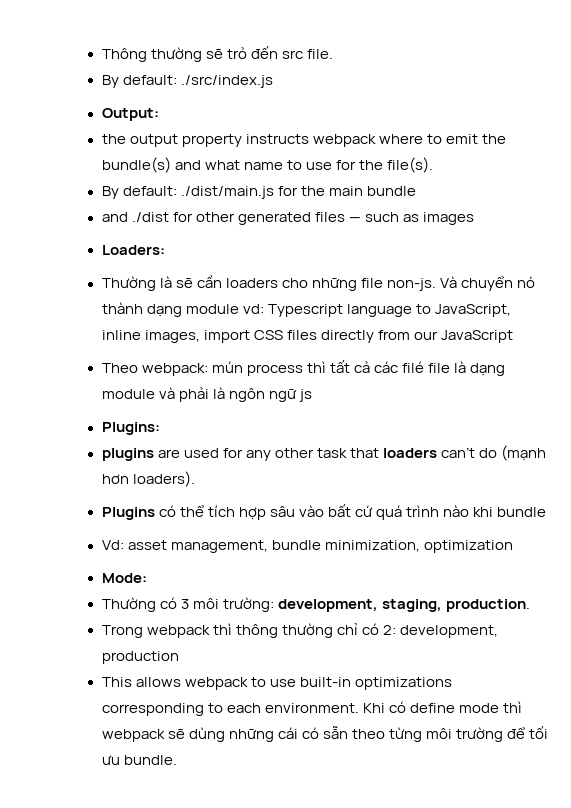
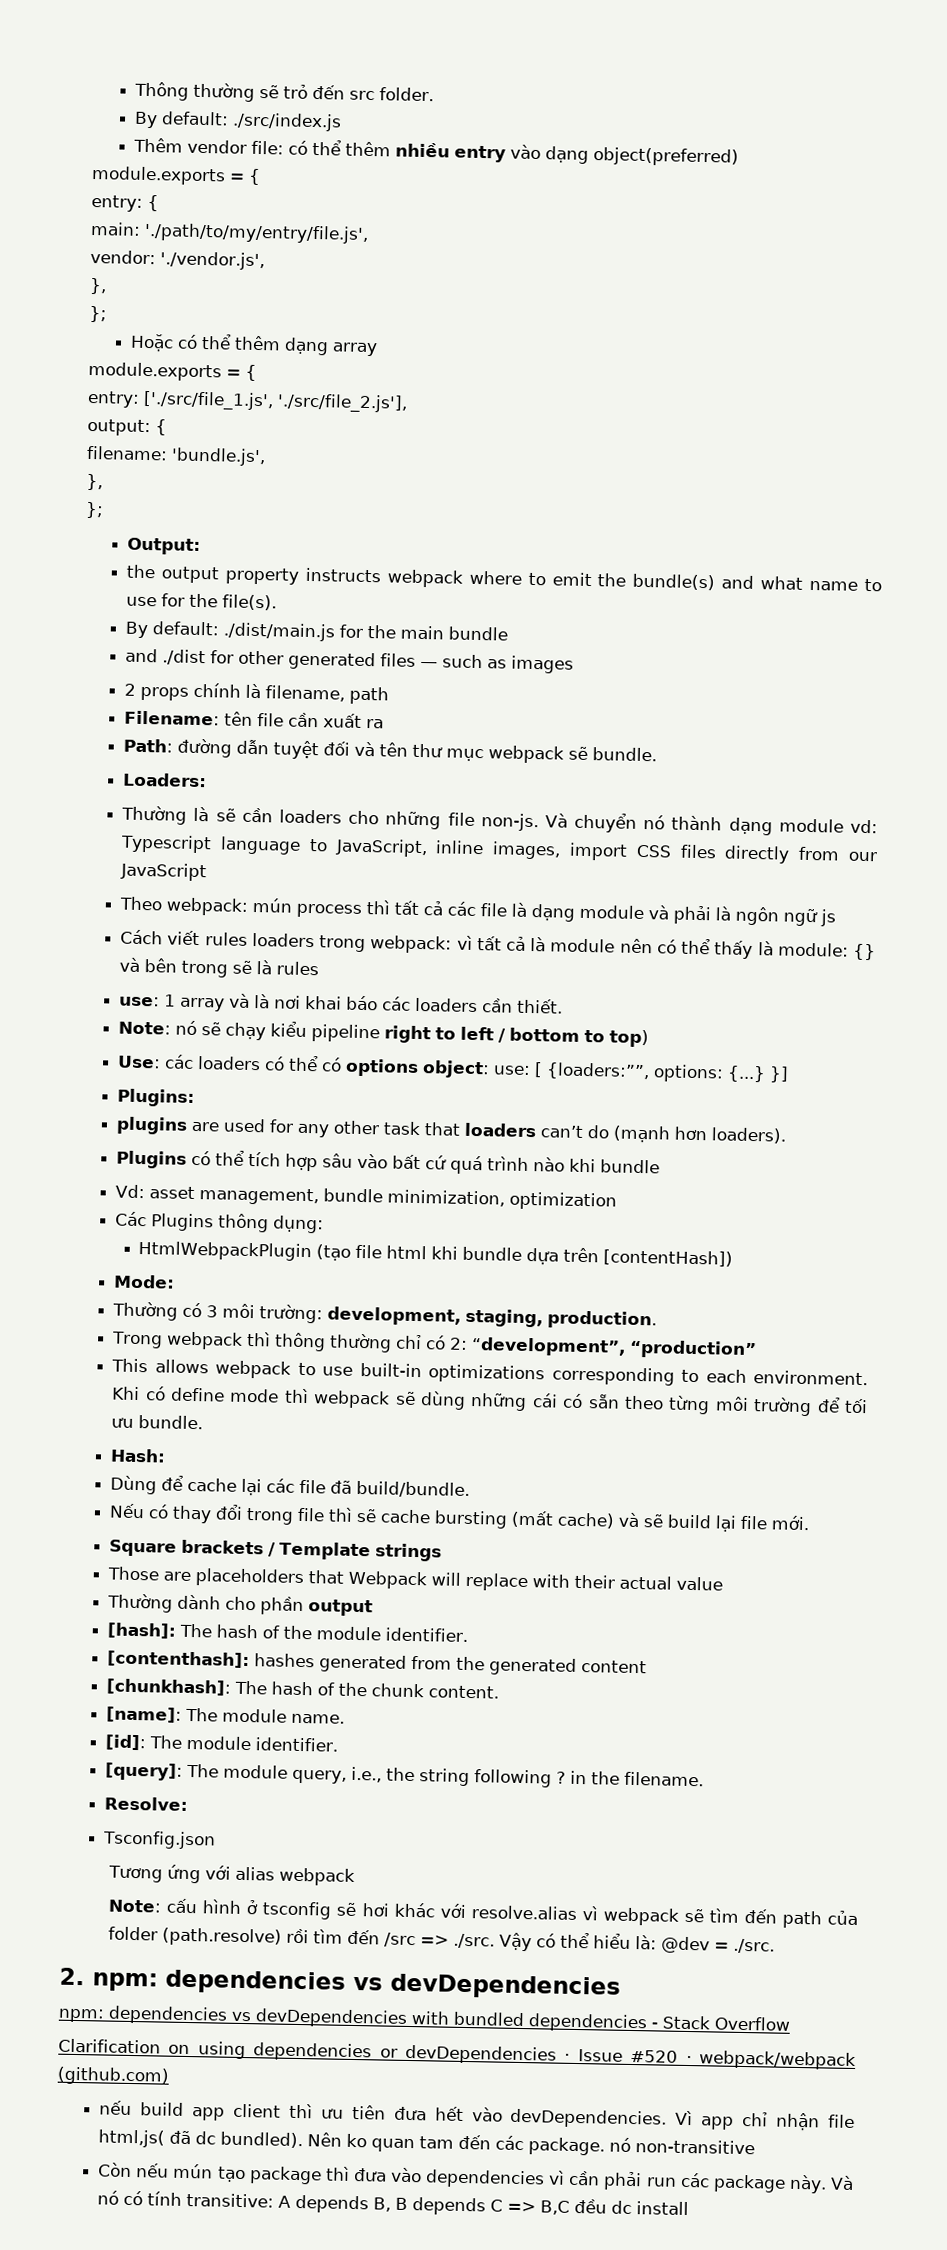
- Thông thường sẽ trỏ đến src file.
+ Thông thường sẽ trỏ đến src folder.
+ Thêm vendor file: có thể thêm nhiều entry vào dạng object(preferred)
+ module.exports = {
+ entry: {
+ main: './path/to/my/entry/file.js',
+ vendor: './vendor.js',
+ },
+ };
+ Hoặc có thể thêm dạng array
+ module.exports = {
+ entry: ['./src/file_1.js', './src/file_2.js'],
+ output: {
+ filename: 'bundle.js',
+ },
+ };
+ 2 props chính là filename, path
+ Filename: tên file cần xuất ra
+ Path: đường dẫn tuyệt đối và tên thư mục webpack sẽ bundle.
- Theo webpack: mún process thì tất cả các filé file là dạng module và phải là ngôn ngữ js
+ Theo webpack: mún process thì tất cả các file là dạng module và phải là ngôn ngữ js
+ Cách viết rules loaders trong webpack: vì tất cả là module nên có thể thấy là module: {} và bên trong sẽ là rules
+ use: 1 array và là nơi khai báo các loaders cần thiết.
+ Note: nó sẽ chạy kiểu pipeline right to left / bottom to top)
+ Use: các loaders có thể có options object: use: [ {loaders:””, options: {...} }]
+ Các Plugins thông dụng:
+ HtmlWebpackPlugin (tạo file html khi bundle dựa trên [contentHash])
- Trong webpack thì thông thường chỉ có 2: development, production
+ Trong webpack thì thông thường chỉ có 2: “development”, “production”
+ Hash:
+ Dùng để cache lại các file đã build/bundle.
+ Nếu có thay đổi trong file thì sẽ cache bursting (mất cache) và sẽ build lại file mới.
+ Square brackets / Template strings
+ Those are placeholders that Webpack will replace with their actual value
+ Thường dành cho phần output
+ [hash]: The hash of the module identifier.
+ [contenthash]: hashes generated from the generated content
+ [chunkhash]: The hash of the chunk content.
+ [name]: The module name.
+ [id]: The module identifier.
+ [query]: The module query, i.e., the string following ? in the filename.
+ Resolve:
+ Tsconfig.json
+ Tương ứng với alias webpack
+ Note: cấu hình ở tsconfig sẽ hơi khác với resolve.alias vì webpack sẽ tìm đến path của folder (path.resolve) rồi tìm đến /src => ./src. Vậy có thể hiểu là: @dev = ./src.
+ 2. npm: dependencies vs devDependencies
+ npm: dependencies vs devDependencies with bundled dependencies - Stack Overflow
+ Clarification on using dependencies or devDependencies · Issue #520 · webpack/webpack (github.com)
+ nếu build app client thì ưu tiên đưa hết vào devDependencies. Vì app chỉ nhận file html,js( đã dc bundled). Nên ko quan tam đến các package. nó non-transitive
+ Còn nếu mún tạo package thì đưa vào dependencies vì cần phải run các package này. Và nó có tính transitive: A depends B, B depends C => B,C đều dc install

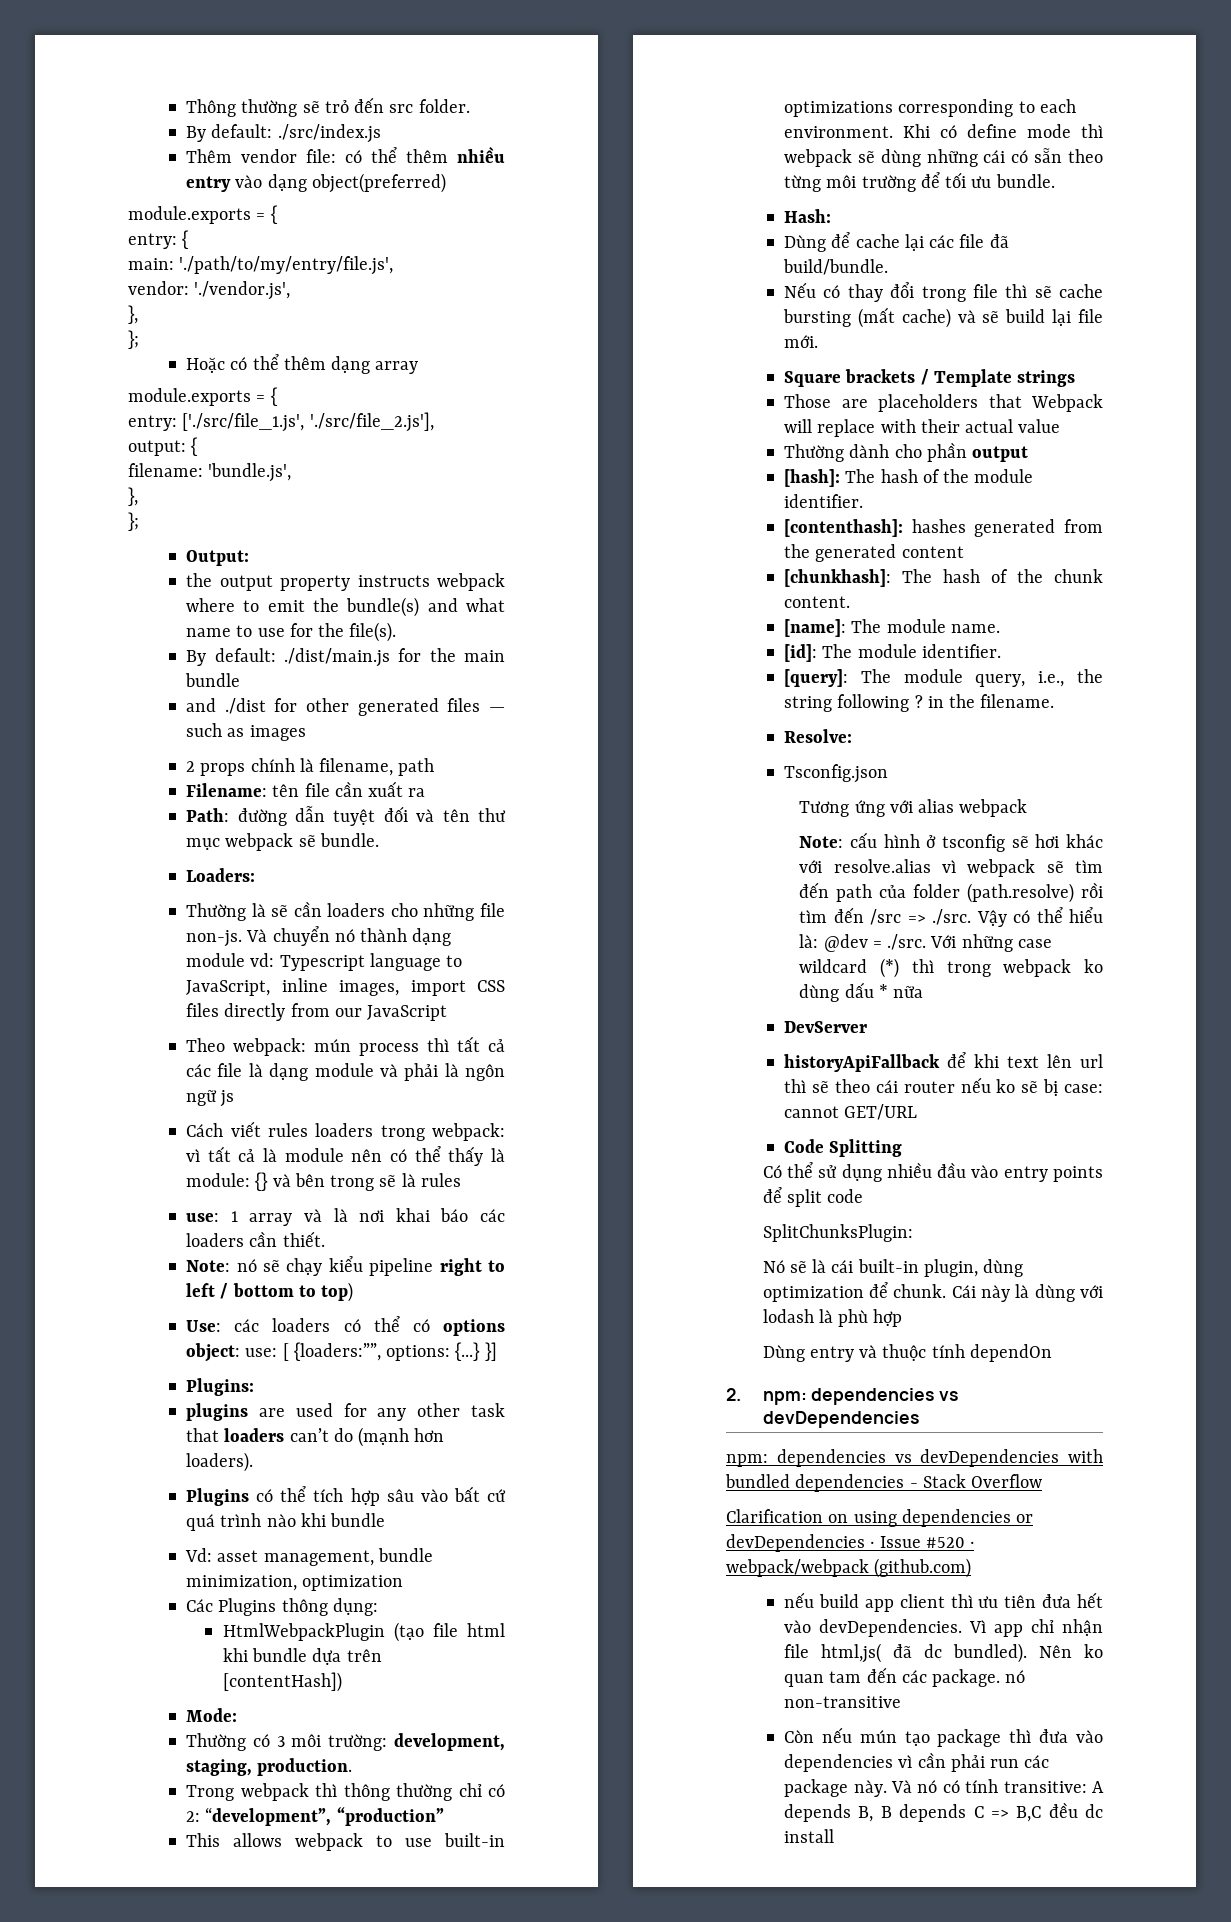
- Note: cấu hình ở tsconfig sẽ hơi khác với resolve.alias vì webpack sẽ tìm đến path của folder (path.resolve) rồi tìm đến /src => ./src. Vậy có thể hiểu là: @dev = ./src.
+ Note: cấu hình ở tsconfig sẽ hơi khác với resolve.alias vì webpack sẽ tìm đến path của folder (path.resolve) rồi tìm đến /src => ./src. Vậy có thể hiểu là: @dev = ./src. Với những case wildcard (*) thì trong webpack ko dùng dấu * nữa
+ DevServer
+ historyApiFallback để khi text lên url thì sẽ theo cái router nếu ko sẽ bị case: cannot GET/URL
+ Code Splitting
+ Có thể sử dụng nhiều đầu vào entry points để split code
+ SplitChunksPlugin:
+ Nó sẽ là cái built-in plugin, dùng optimization để chunk. Cái này là dùng với lodash là phù hợp
+ Dùng entry và thuộc tính dependOn

